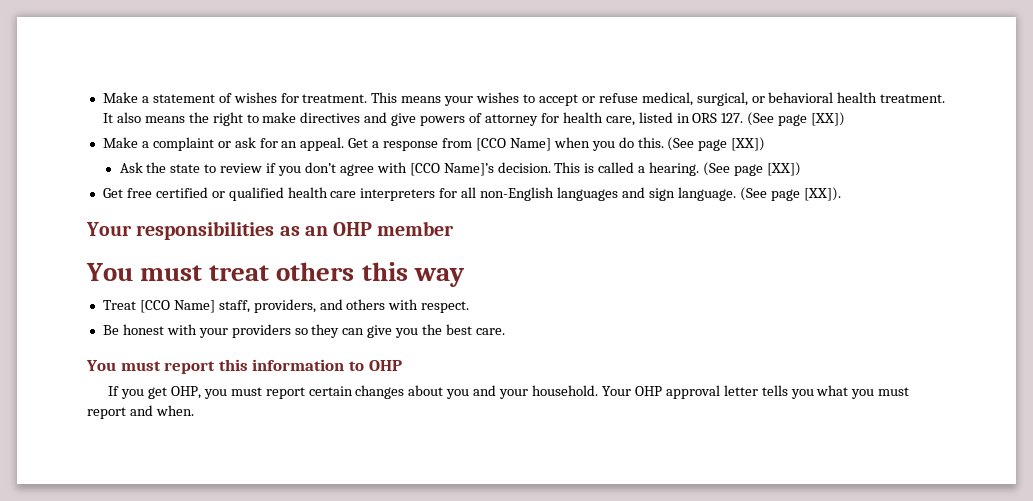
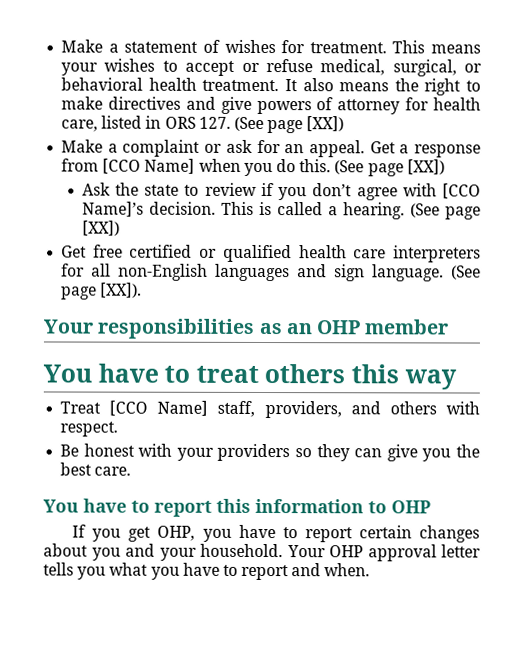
- You must treat others this way
+ You have to treat others this way
- You must report this information to OHP
+ You have to report this information to OHP
- If you get OHP, you must report certain changes about you and your household.
+ If you get OHP, you have to report certain changes about you and your household.
- Your OHP approval letter tells you what you must report and when.
+ Your OHP approval letter tells you what you have to report and when.

